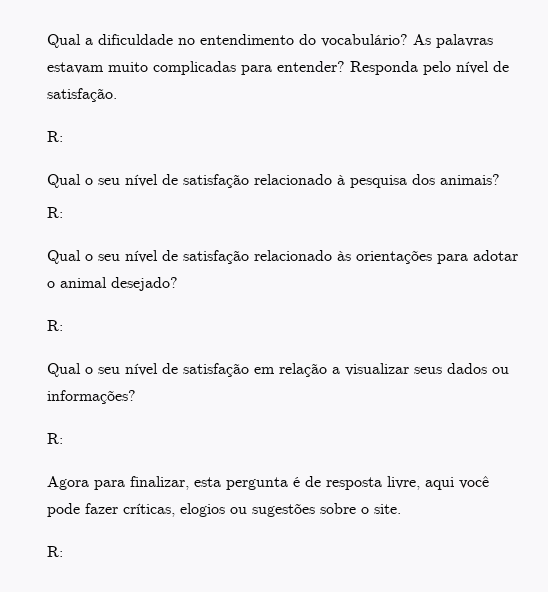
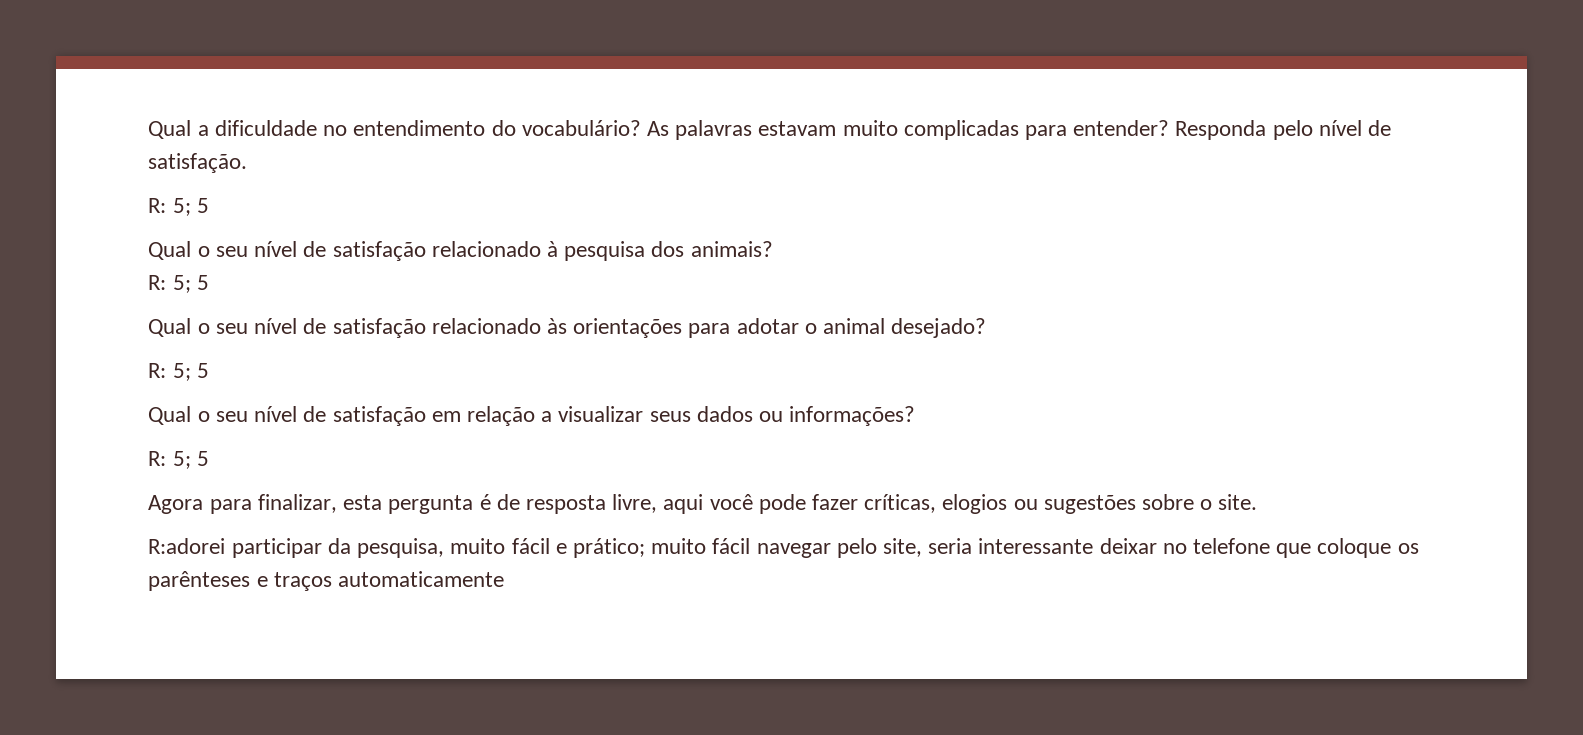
  Responda pelo nível de satisfação.
- R:
+ R: 5; 5
  Qual o seu nível de satisfação relacionado à pesquisa dos animais?
- R:
+ R: 5; 5
  Qual o seu nível de satisfação relacionado às orientações para adotar o animal desejado?
- R:
+ R: 5; 5
  Qual o seu nível de satisfação em relação a visualizar seus dados ou informações?
- R:
+ R: 5; 5
  Agora para finalizar, esta pergunta é de resposta livre, aqui você pode fazer críticas, elogios ou sugestões sobre o site.
- R:
+ R:adorei participar da pesquisa, muito fácil e prático; muito fácil navegar pelo site, seria interessante deixar no telefone que coloque os parênteses e traços automaticamente

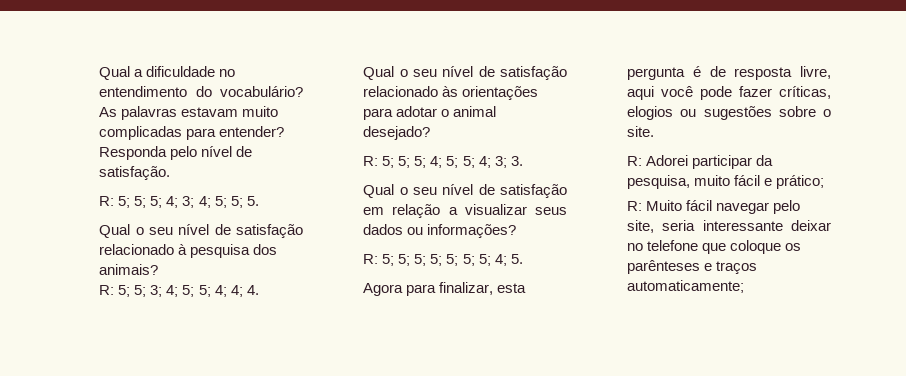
  Responda pelo nível de satisfação.
- R: 5; 5
+ R: 5; 5; 5; 4; 3; 4; 5; 5; 5.
  Qual o seu nível de satisfação relacionado à pesquisa dos animais?
- R: 5; 5
+ R: 5; 5; 3; 4; 5; 5; 4; 4; 4.
  Qual o seu nível de satisfação relacionado às orientações para adotar o animal desejado?
- R: 5; 5
+ R: 5; 5; 5; 4; 5; 5; 4; 3; 3.
  Qual o seu nível de satisfação em relação a visualizar seus dados ou informações?
- R: 5; 5
+ R: 5; 5; 5; 5; 5; 5; 5; 4; 5.
- R:adorei participar da pesquisa, muito fácil e prático; muito fácil navegar pelo site, seria interessante deixar no telefone que coloque os parênteses e traços automaticamente
+ R: Adorei participar da pesquisa, muito fácil e prático;
+ R: Muito fácil navegar pelo site, seria interessante deixar no telefone que coloque os parênteses e traços automaticamente;

